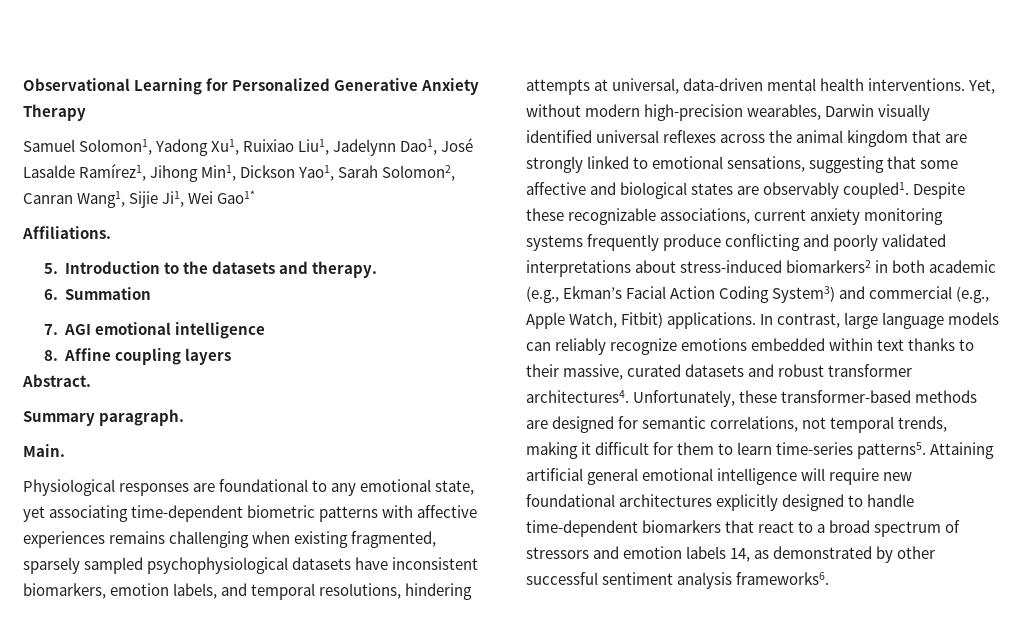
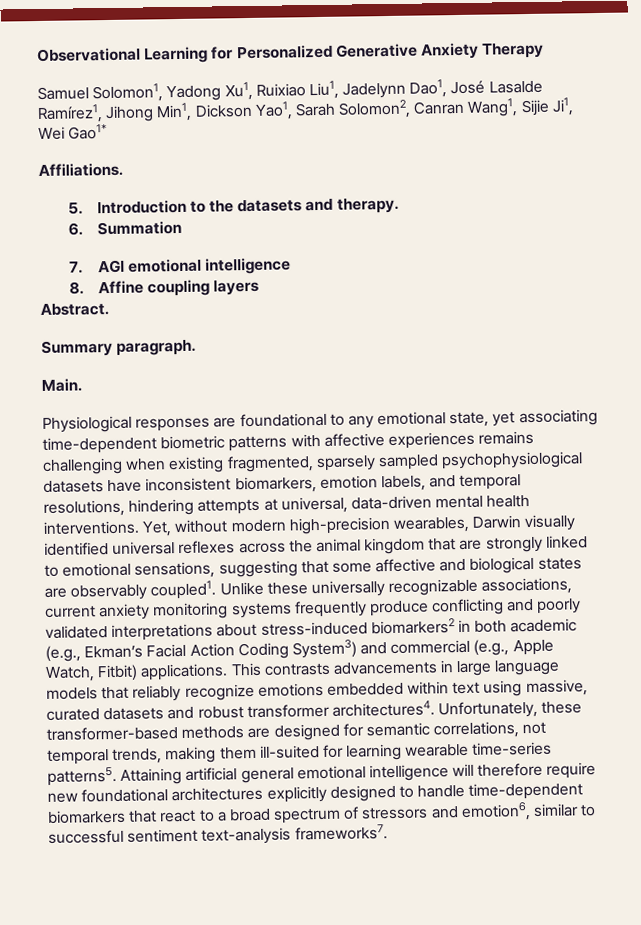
- Despite these recognizable associations, current anxiety monitoring systems frequently produce conflicting and poorly validated interpretations about stress-induced biomarkers2 in both academic (e.g., Ekman’s Facial Action Coding System3) and commercial (e.g., Apple Watch, Fitbit) applications.
+ Unlike these universally recognizable associations, current anxiety monitoring systems frequently produce conflicting and poorly validated interpretations about stress-induced biomarkers2 in both academic (e.g., Ekman’s Facial Action Coding System3) and commercial (e.g., Apple Watch, Fitbit) applications.
- In contrast, large language models can reliably recognize emotions embedded within text thanks to their massive, curated datasets and robust transformer architectures4.
+ This contrasts advancements in large language models that reliably recognize emotions embedded within text using massive, curated datasets and robust transformer architectures4.
- Unfortunately, these transformer-based methods are designed for semantic correlations, not temporal trends, making it difficult for them to learn time-series patterns5.
+ Unfortunately, these transformer-based methods are designed for semantic correlations, not temporal trends, making them ill-suited for learning wearable time-series patterns5.
- Attaining artificial general emotional intelligence will require new foundational architectures explicitly designed to handle time-dependent biomarkers that react to a broad spectrum of stressors and emotion labels 14, as demonstrated by other successful sentiment analysis frameworks6.
+ Attaining artificial general emotional intelligence will therefore require new foundational architectures explicitly designed to handle time-dependent biomarkers that react to a broad spectrum of stressors and emotion6, similar to successful sentiment text-analysis frameworks7.

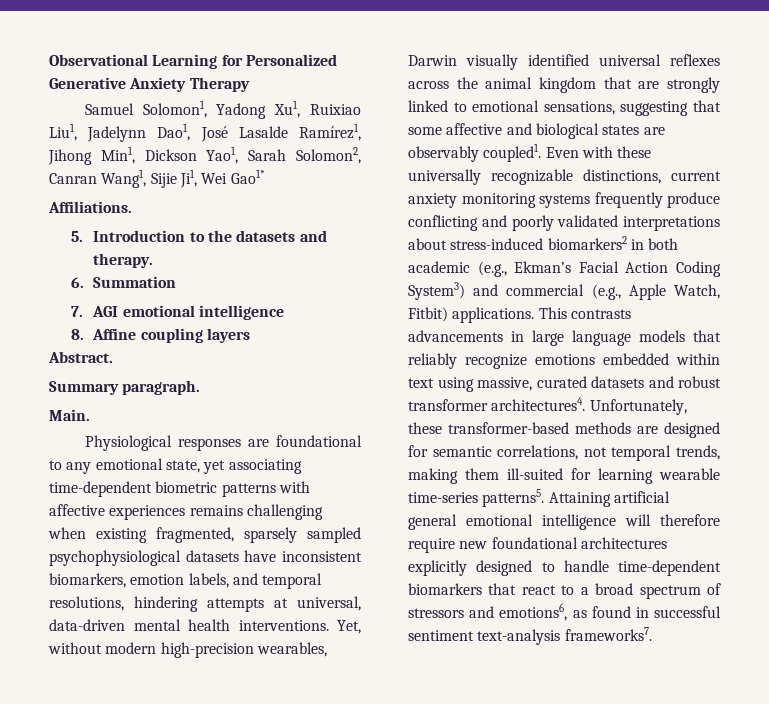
- Unlike these universally recognizable associations, current anxiety monitoring systems frequently produce conflicting and poorly validated interpretations about stress-induced biomarkers2 in both academic (e.g., Ekman’s Facial Action Coding System3) and commercial (e.g., Apple Watch, Fitbit) applications.
+ Even with these universally recognizable distinctions, current anxiety monitoring systems frequently produce conflicting and poorly validated interpretations about stress-induced biomarkers2 in both academic (e.g., Ekman’s Facial Action Coding System3) and commercial (e.g., Apple Watch, Fitbit) applications.
- Attaining artificial general emotional intelligence will therefore require new foundational architectures explicitly designed to handle time-dependent biomarkers that react to a broad spectrum of stressors and emotion6, similar to successful sentiment text-analysis frameworks7.
+ Attaining artificial general emotional intelligence will therefore require new foundational architectures explicitly designed to handle time-dependent biomarkers that react to a broad spectrum of stressors and emotions6, as found in successful sentiment text-analysis frameworks7.

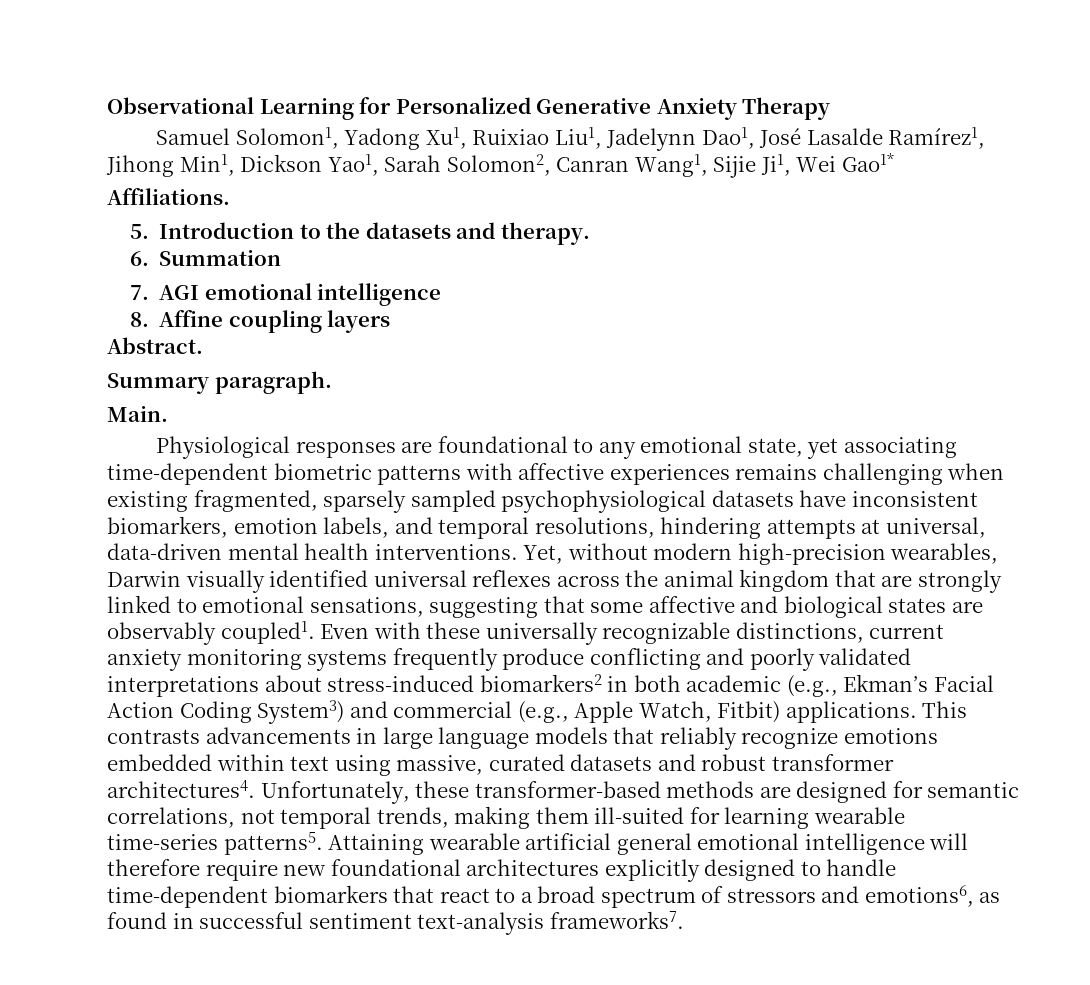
- Attaining artificial general emotional intelligence will therefore require new foundational architectures explicitly designed to handle time-dependent biomarkers that react to a broad spectrum of stressors and emotions6, as found in successful sentiment text-analysis frameworks7.
+ Attaining wearable artificial general emotional intelligence will therefore require new foundational architectures explicitly designed to handle time-dependent biomarkers that react to a broad spectrum of stressors and emotions6, as found in successful sentiment text-analysis frameworks7.

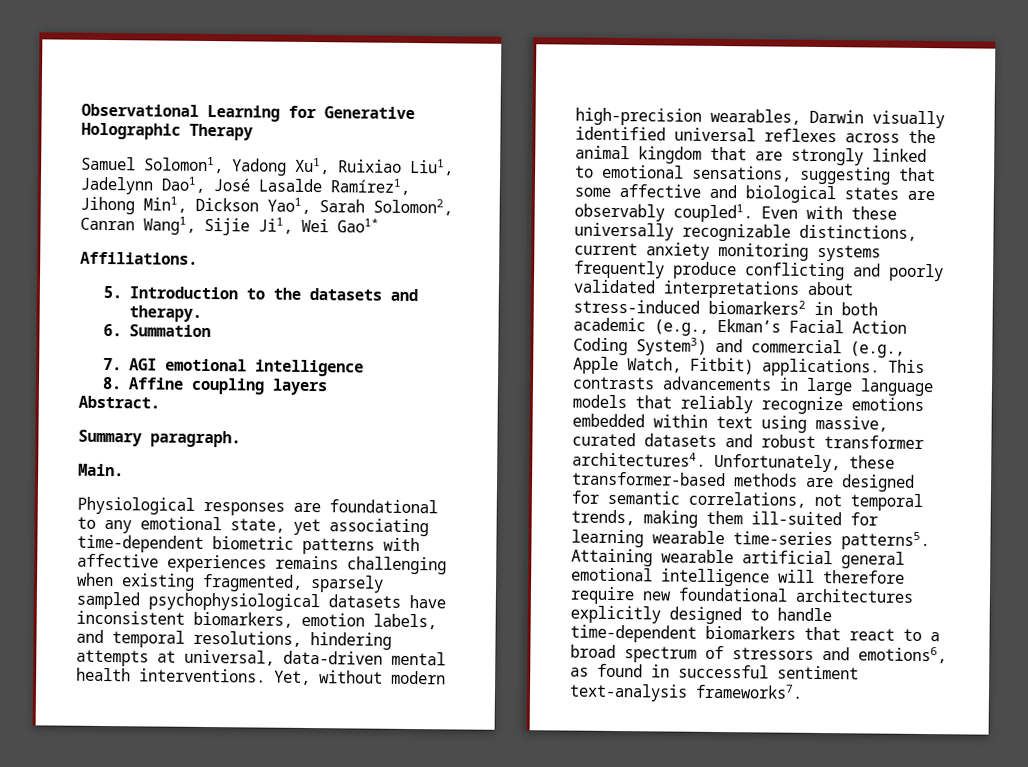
- Observational Learning for Personalized Generative Anxiety Therapy
+ Observational Learning for Generative Holographic Therapy

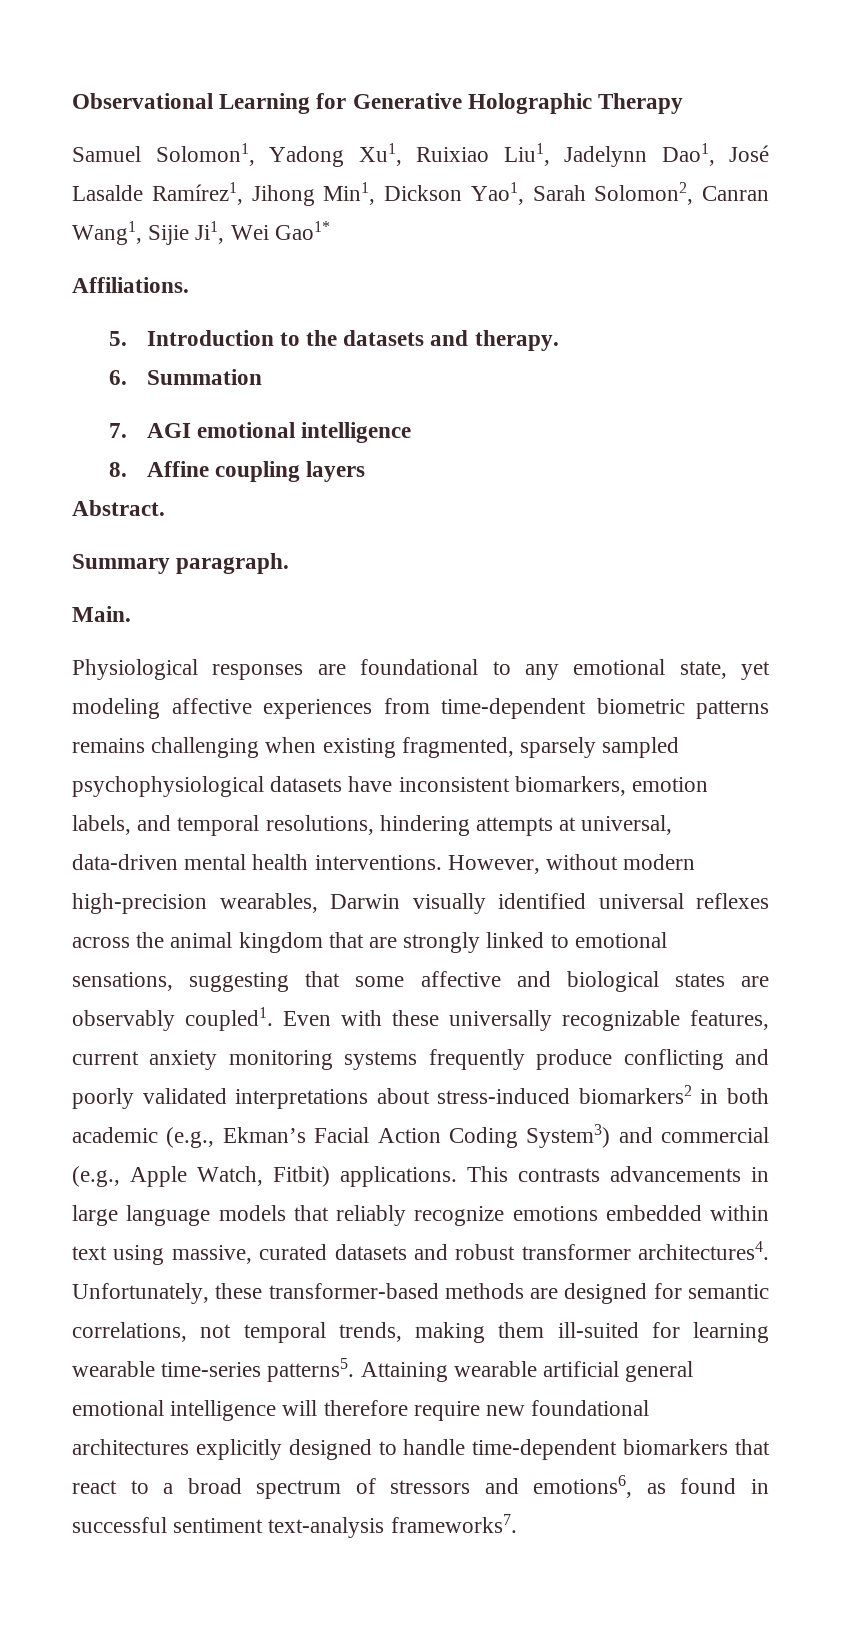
- Physiological responses are foundational to any emotional state, yet associating time-dependent biometric patterns with affective experiences remains challenging when existing fragmented, sparsely sampled psychophysiological datasets have inconsistent biomarkers, emotion labels, and temporal resolutions, hindering attempts at universal, data-driven mental health interventions.
+ Physiological responses are foundational to any emotional state, yet modeling affective experiences from time-dependent biometric patterns remains challenging when existing fragmented, sparsely sampled psychophysiological datasets have inconsistent biomarkers, emotion labels, and temporal resolutions, hindering attempts at universal, data-driven mental health interventions.
- Yet, without modern high-precision wearables, Darwin visually identified universal reflexes across the animal kingdom that are strongly linked to emotional sensations, suggesting that some affective and biological states are observably coupled1.
+ However, without modern high-precision wearables, Darwin visually identified universal reflexes across the animal kingdom that are strongly linked to emotional sensations, suggesting that some affective and biological states are observably coupled1.
- Even with these universally recognizable distinctions, current anxiety monitoring systems frequently produce conflicting and poorly validated interpretations about stress-induced biomarkers2 in both academic (e.g., Ekman’s Facial Action Coding System3) and commercial (e.g., Apple Watch, Fitbit) applications.
+ Even with these universally recognizable features, current anxiety monitoring systems frequently produce conflicting and poorly validated interpretations about stress-induced biomarkers2 in both academic (e.g., Ekman’s Facial Action Coding System3) and commercial (e.g., Apple Watch, Fitbit) applications.

